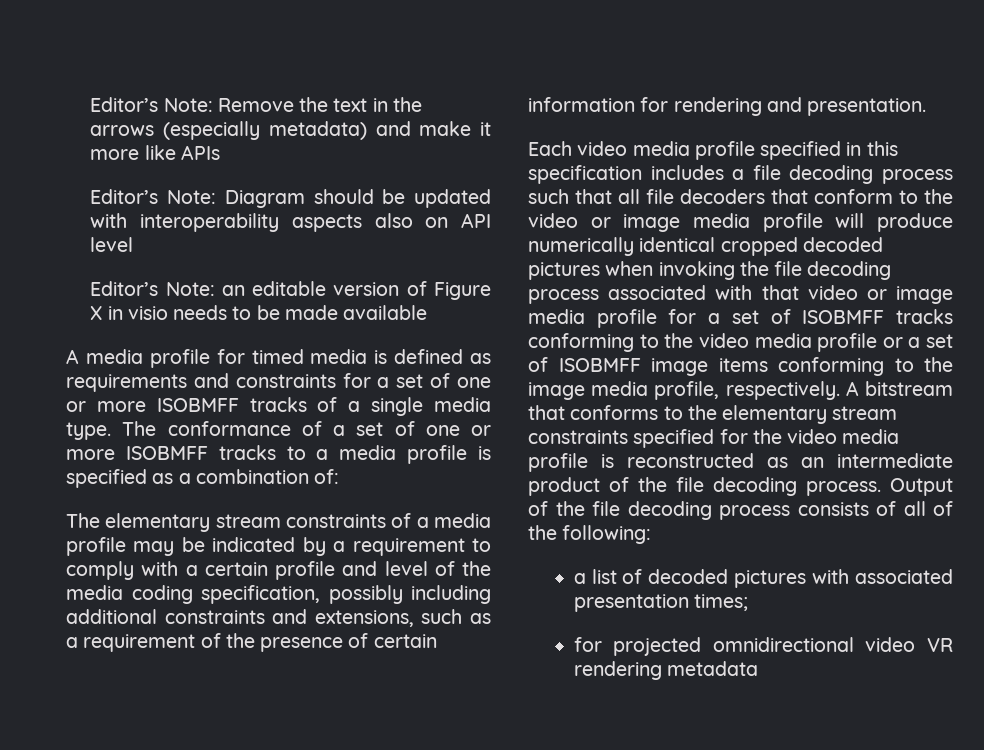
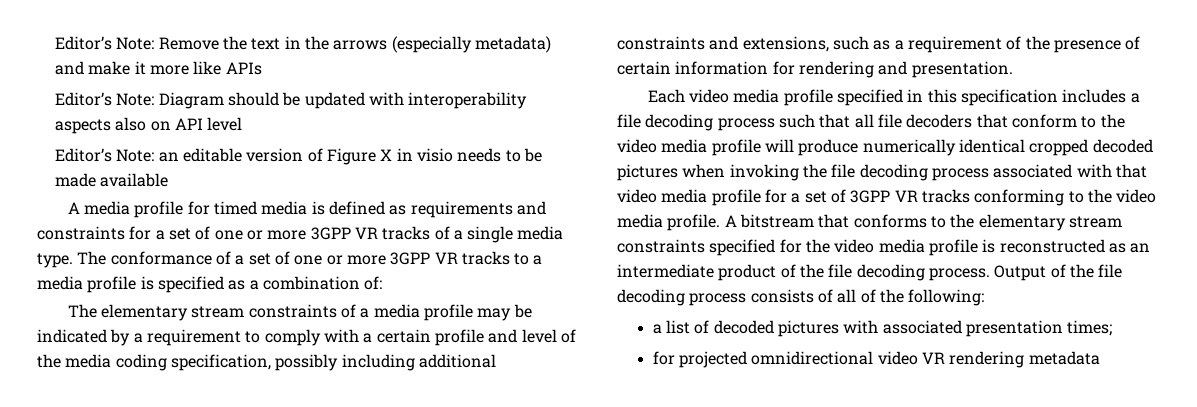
- A media profile for timed media is defined as requirements and constraints for a set of one or more ISOBMFF tracks of a single media type.
+ A media profile for timed media is defined as requirements and constraints for a set of one or more 3GPP VR tracks of a single media type.
- The conformance of a set of one or more ISOBMFF tracks to a media profile is specified as a combination of:
+ The conformance of a set of one or more 3GPP VR tracks to a media profile is specified as a combination of:
- Each video media profile specified in this specification includes a file decoding process such that all file decoders that conform to the video or image media profile will produce numerically identical cropped decoded pictures when invoking the file decoding process associated with that video or image media profile for a set of ISOBMFF tracks conforming to the video media profile or a set of ISOBMFF image items conforming to the image media profile, respectively.
+ Each video media profile specified in this specification includes a file decoding process such that all file decoders that conform to the video media profile will produce numerically identical cropped decoded pictures when invoking the file decoding process associated with that video media profile for a set of 3GPP VR tracks conforming to the video media profile.

